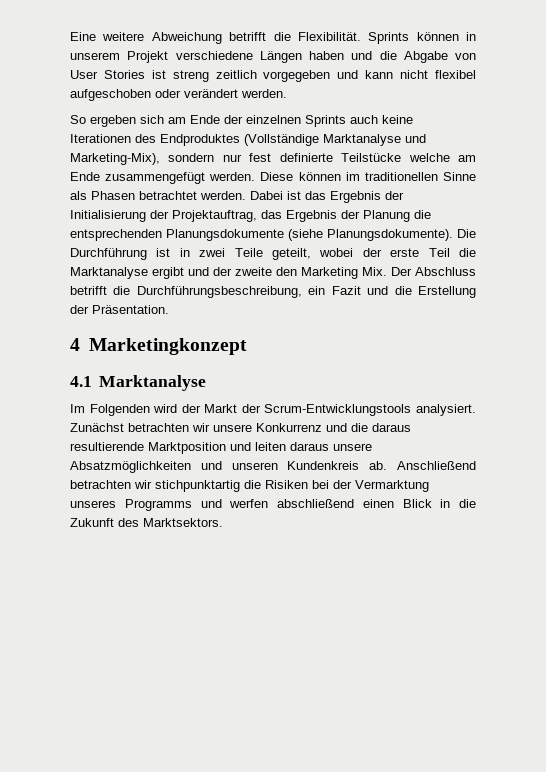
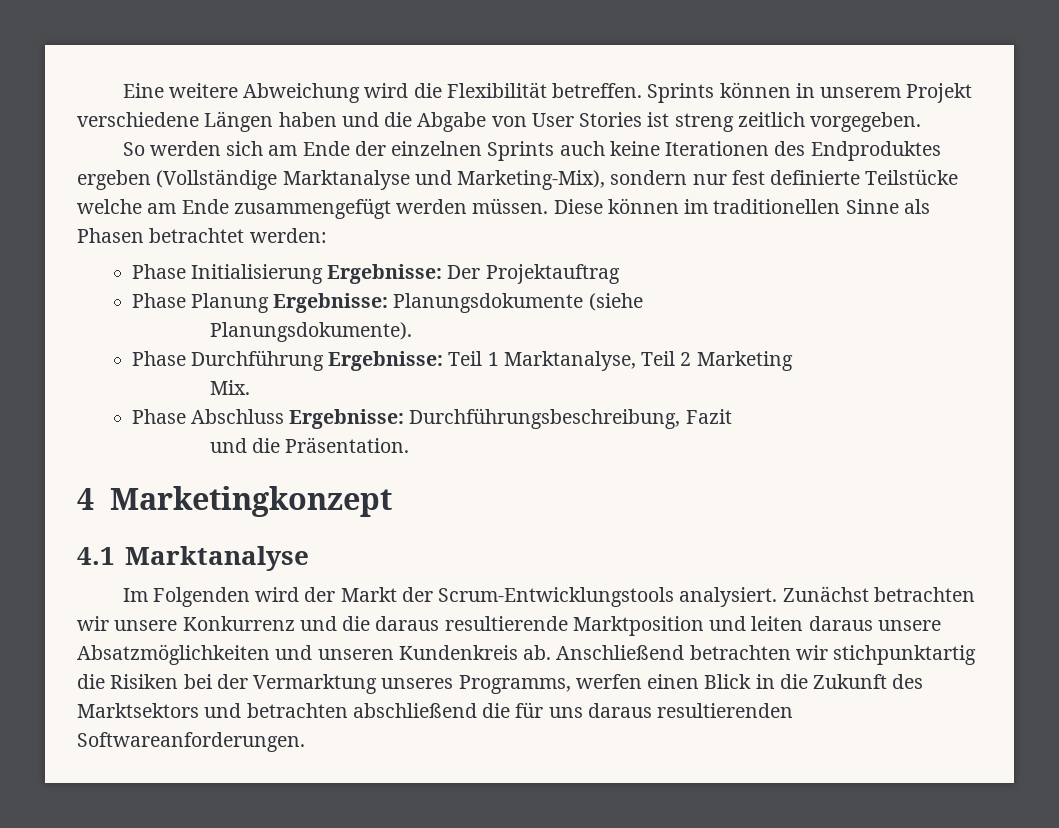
- Eine weitere Abweichung betrifft die Flexibilität.
+ Eine weitere Abweichung wird die Flexibilität betreffen.
- Sprints können in unserem Projekt verschiedene Längen haben und die Abgabe von User Stories ist streng zeitlich vorgegeben und kann nicht flexibel aufgeschoben oder verändert werden.
+ Sprints können in unserem Projekt verschiedene Längen haben und die Abgabe von User Stories ist streng zeitlich vorgegeben.
- So ergeben sich am Ende der einzelnen Sprints auch keine Iterationen des Endproduktes (Vollständige Marktanalyse und Marketing-Mix), sondern nur fest definierte Teilstücke welche am Ende zusammengefügt werden.
+ So werden sich am Ende der einzelnen Sprints auch keine Iterationen des Endproduktes ergeben (Vollständige Marktanalyse und Marketing-Mix), sondern nur fest definierte Teilstücke welche am Ende zusammengefügt werden müssen.
- Diese können im traditionellen Sinne als Phasen betrachtet werden. Dabei ist das Ergebnis der Initialisierung der Projektauftrag, das Ergebnis der Planung die entsprechenden Planungsdokumente (siehe Planungsdokumente). Die Durchführung ist in zwei Teile geteilt, wobei der erste Teil die Marktanalyse ergibt und der zweite den Marketing Mix. Der Abschluss betrifft die Durchführungsbeschreibung, ein Fazit und die Erstellung der Präsentation.
+ Diese können im traditionellen Sinne als Phasen betrachtet werden:
+ Phase Initialisierung Ergebnisse: Der Projektauftrag
+ Phase Planung Ergebnisse: Planungsdokumente (siehe
+ Planungsdokumente).
+ Phase Durchführung Ergebnisse: Teil 1 Marktanalyse, Teil 2 Marketing
+ Mix.
+ Phase Abschluss Ergebnisse: Durchführungsbeschreibung, Fazit
+ und die Präsentation.
- Anschließend betrachten wir stichpunktartig die Risiken bei der Vermarktung unseres Programms und werfen abschließend einen Blick in die Zukunft des Marktsektors.
+ Anschließend betrachten wir stichpunktartig die Risiken bei der Vermarktung unseres Programms, werfen einen Blick in die Zukunft des Marktsektors und betrachten abschließend die für uns daraus resultierenden Softwareanforderungen.

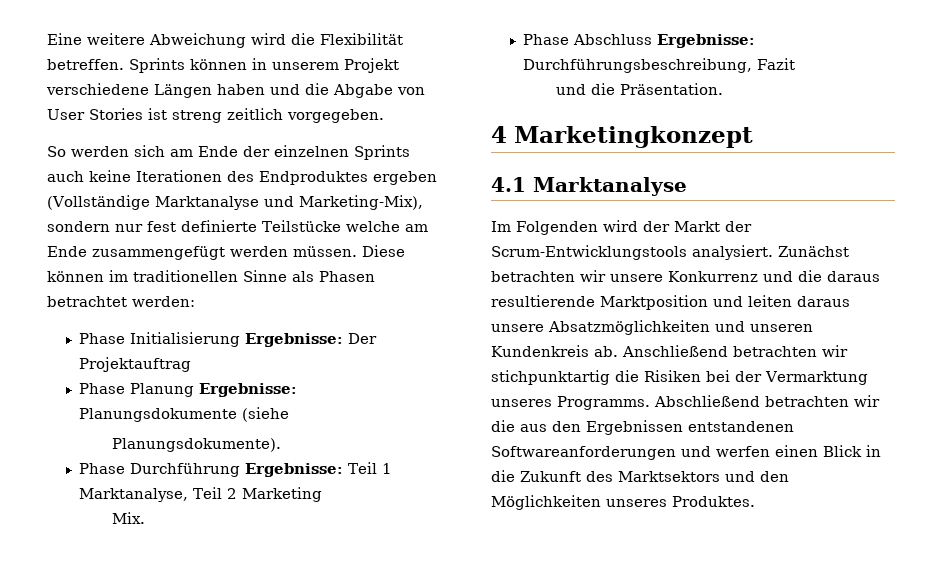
- Anschließend betrachten wir stichpunktartig die Risiken bei der Vermarktung unseres Programms, werfen einen Blick in die Zukunft des Marktsektors und betrachten abschließend die für uns daraus resultierenden Softwareanforderungen.
+ Anschließend betrachten wir stichpunktartig die Risiken bei der Vermarktung unseres Programms. Abschließend betrachten wir die aus den Ergebnissen entstandenen Softwareanforderungen und werfen einen Blick in die Zukunft des Marktsektors und den Möglichkeiten unseres Produktes.

